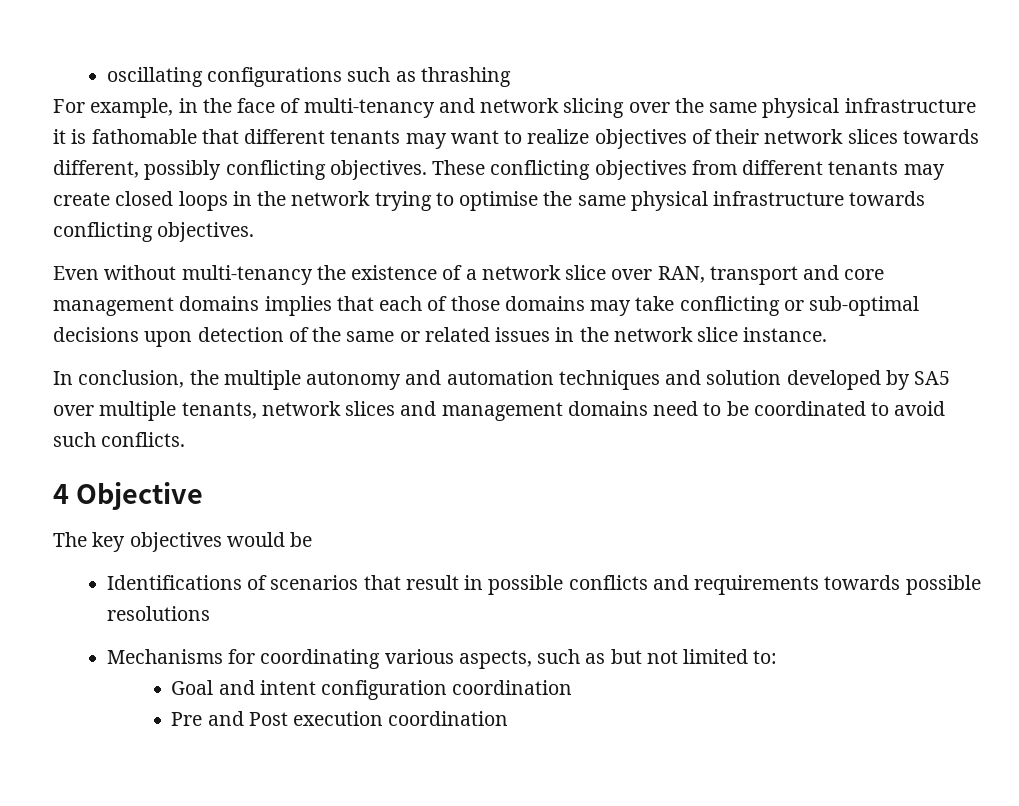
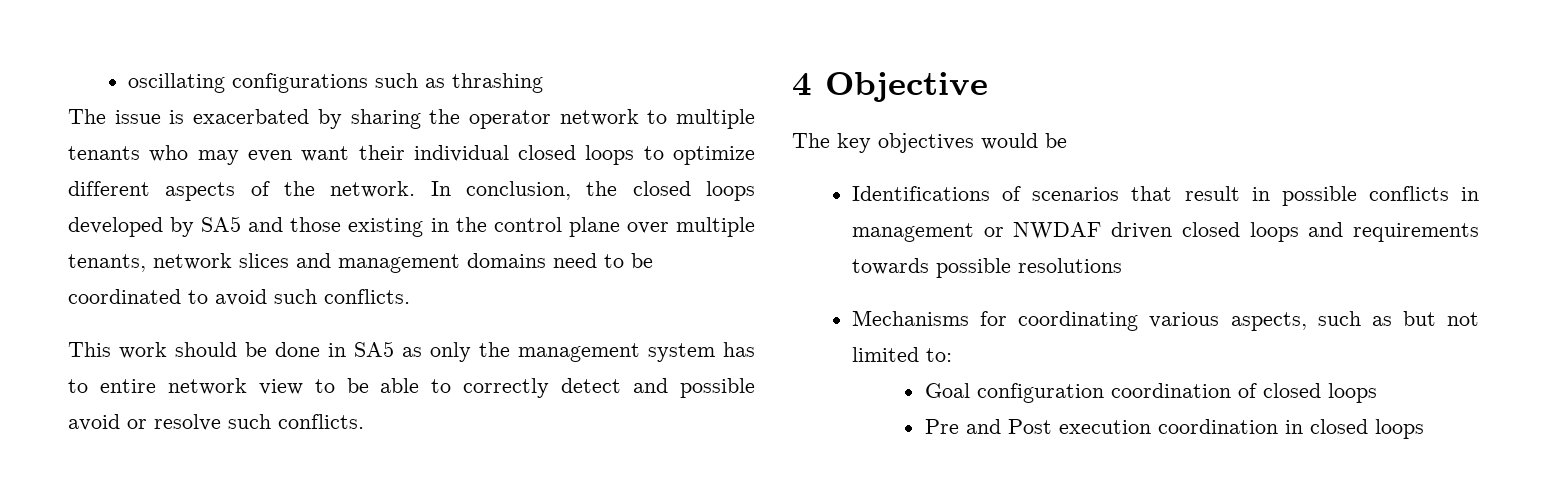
- For example, in the face of multi-tenancy and network slicing over the same physical infrastructure it is fathomable that different tenants may want to realize objectives of their network slices towards different, possibly conflicting objectives. These conflicting objectives from different tenants may create closed loops in the network trying to optimise the same physical infrastructure towards conflicting objectives.
- Even without multi-tenancy the existence of a network slice over RAN, transport and core management domains implies that each of those domains may take conflicting or sub-optimal decisions upon detection of the same or related issues in the network slice instance.
- In conclusion, the multiple autonomy and automation techniques and solution developed by SA5 over multiple tenants, network slices and management domains need to be coordinated to avoid such conflicts.
+ The issue is exacerbated by sharing the operator network to multiple tenants who may even want their individual closed loops to optimize different aspects of the network. In conclusion, the closed loops developed by SA5 and those existing in the control plane over multiple tenants, network slices and management domains need to be coordinated to avoid such conflicts.
+ This work should be done in SA5 as only the management system has to entire network view to be able to correctly detect and possible avoid or resolve such conflicts.
- Identifications of scenarios that result in possible conflicts and requirements towards possible resolutions
+ Identifications of scenarios that result in possible conflicts in management or NWDAF driven closed loops and requirements towards possible resolutions
- Goal and intent configuration coordination
+ Goal configuration coordination of closed loops
- Pre and Post execution coordination
+ Pre and Post execution coordination in closed loops

